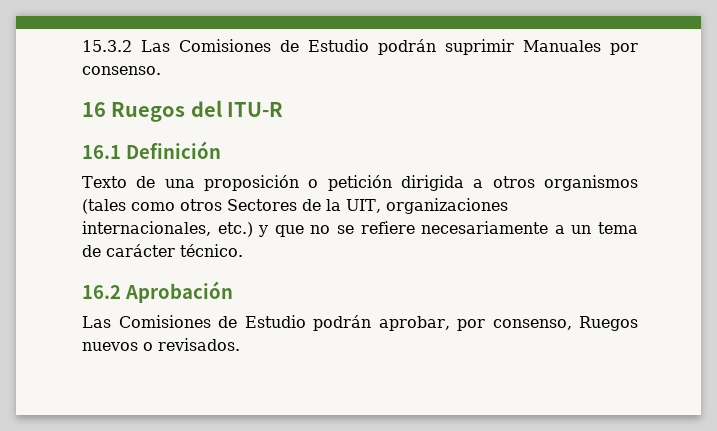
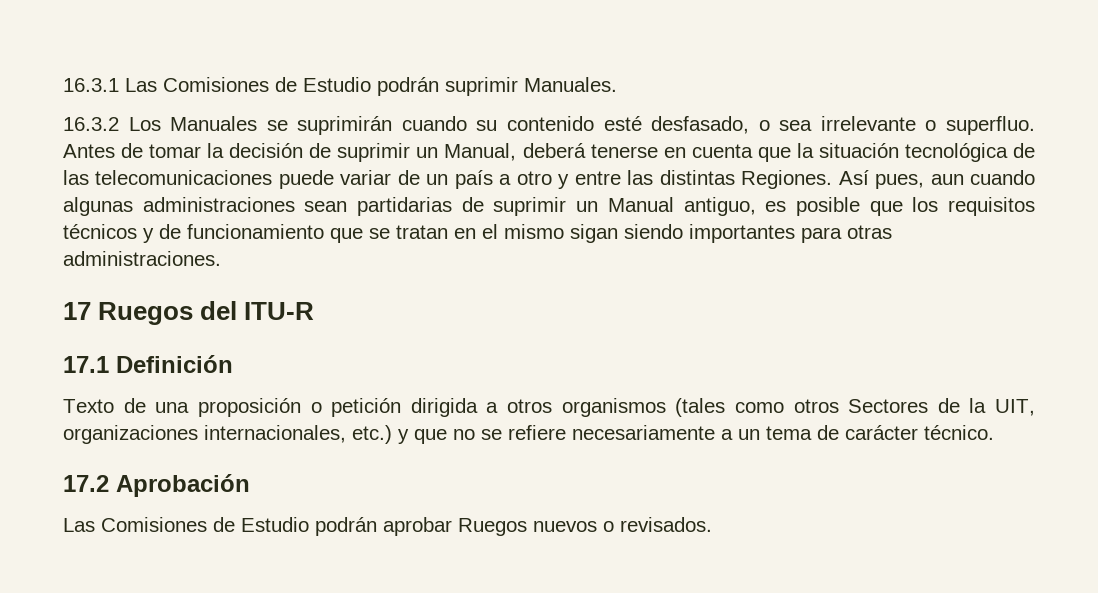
- 15.3.2 Las Comisiones de Estudio podrán suprimir Manuales por consenso.
- 16 Ruegos del ITU-R
+ 16.3.1 Las Comisiones de Estudio podrán suprimir Manuales.
+ 16.3.2 Los Manuales se suprimirán cuando su contenido esté desfasado, o sea irrelevante o superfluo. Antes de tomar la decisión de suprimir un Manual, deberá tenerse en cuenta que la situación tecnológica de las telecomunicaciones puede variar de un país a otro y entre las distintas Regiones. Así pues, aun cuando algunas administraciones sean partidarias de suprimir un Manual antiguo, es posible que los requisitos técnicos y de funcionamiento que se tratan en el mismo sigan siendo importantes para otras administraciones.
+ 17 Ruegos del ITU-R
- 16.1 Definición
+ 17.1 Definición
- 16.2 Aprobación
+ 17.2 Aprobación
- Las Comisiones de Estudio podrán aprobar, por consenso, Ruegos nuevos o revisados.
+ Las Comisiones de Estudio podrán aprobar Ruegos nuevos o revisados.

